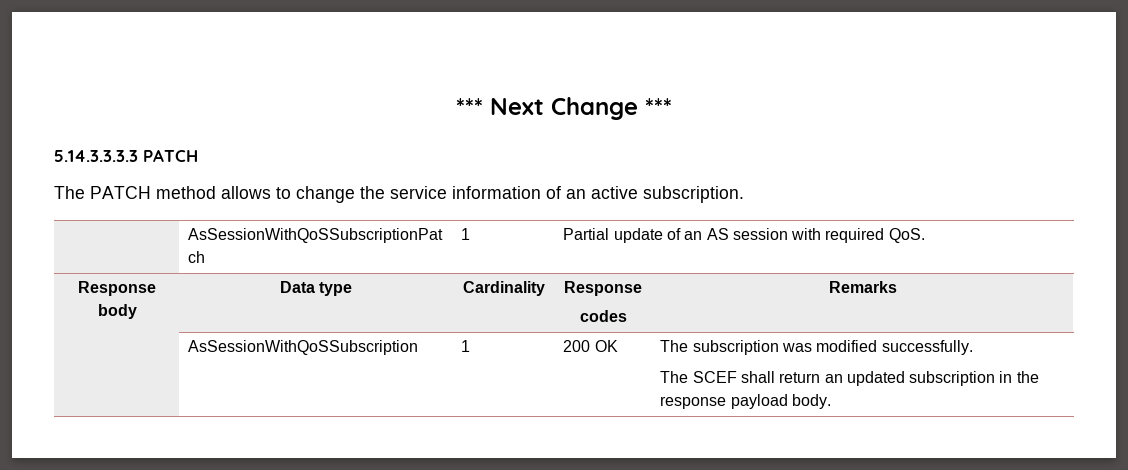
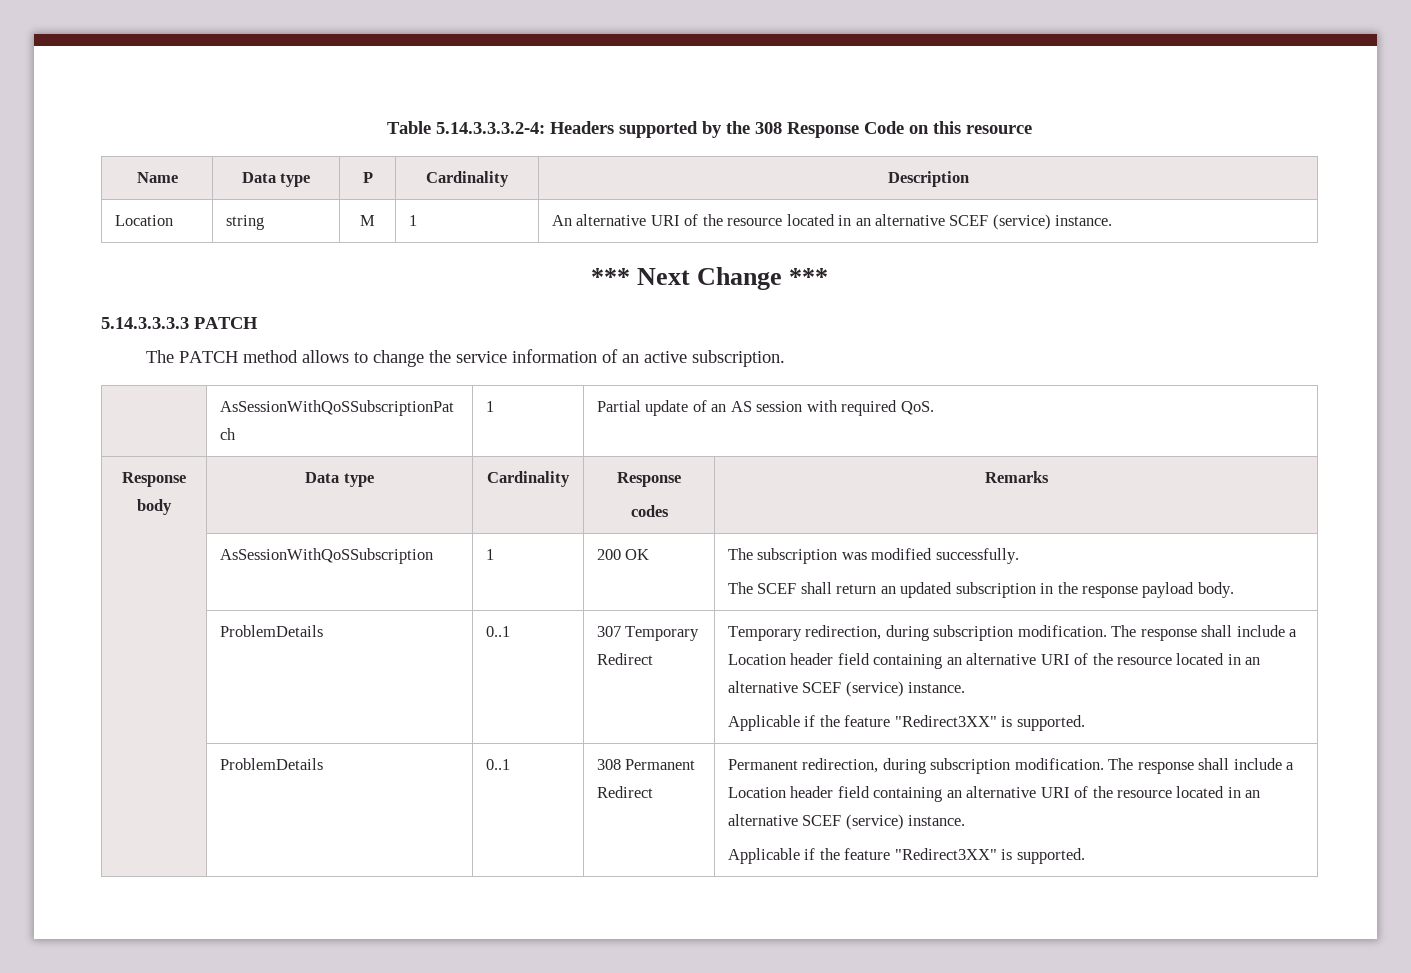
+ Table 5.14.3.3.3.2-4: Headers supported by the 308 Response Code on this resource
+ Name | Data type | P | Cardinality | Description
+ Location | string | M | 1 | An alternative URI of the resource located in an alternative SCEF (service) instance.
+ | ProblemDetails | 0..1 | 307 Temporary Redirect | Temporary redirection, during subscription modification. The response shall include a Location header field containing an alternative URI of the resource located in an alternative SCEF (service) instance.
+ Applicable if the feature "Redirect3XX" is supported.
+ | ProblemDetails | 0..1 | 308 Permanent Redirect | Permanent redirection, during subscription modification. The response shall include a Location header field containing an alternative URI of the resource located in an alternative SCEF (service) instance.
+ Applicable if the feature "Redirect3XX" is supported.

